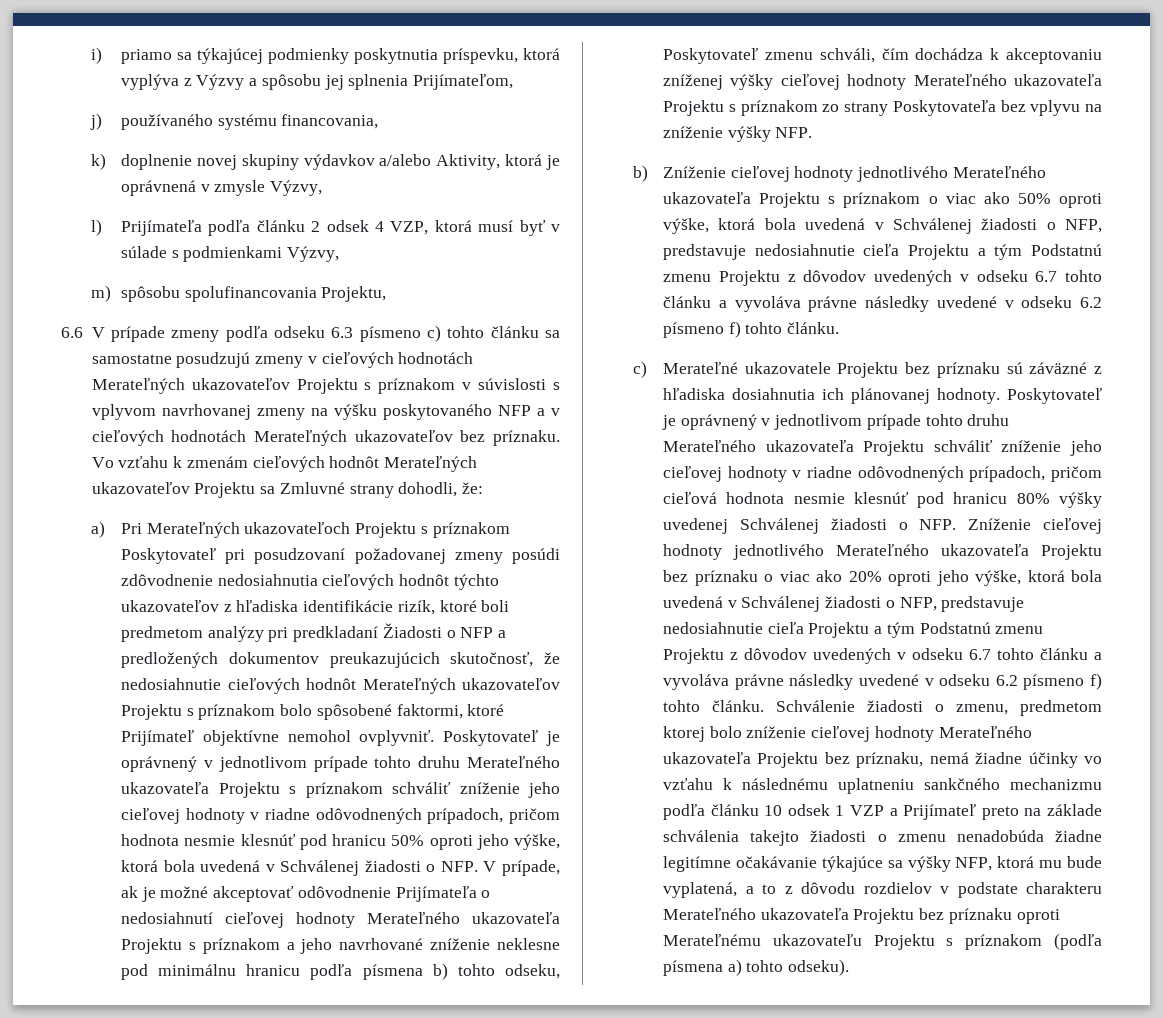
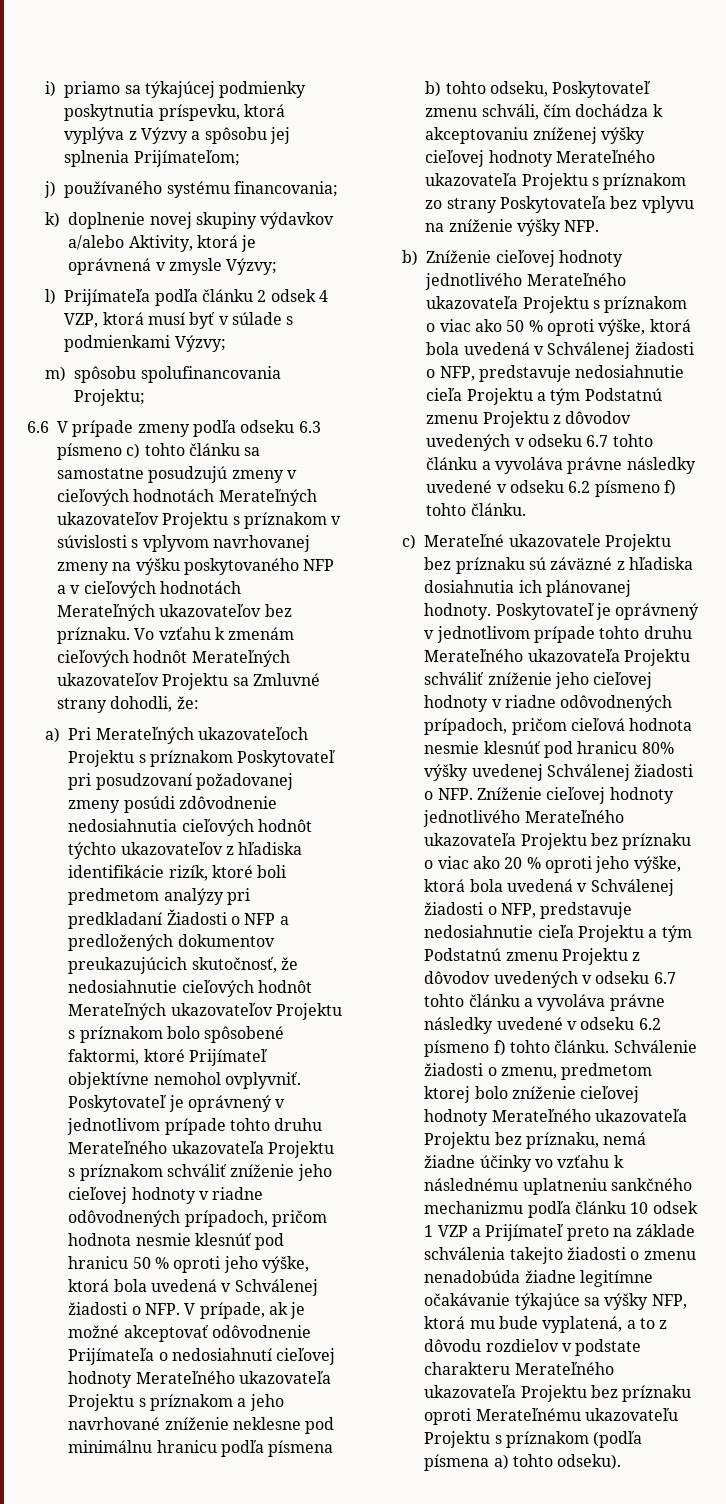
- i) priamo sa týkajúcej podmienky poskytnutia príspevku, ktorá vyplýva z Výzvy a spôsobu jej splnenia Prijímateľom,
+ i) priamo sa týkajúcej podmienky poskytnutia príspevku, ktorá vyplýva z Výzvy a spôsobu jej splnenia Prijímateľom;
- j) používaného systému financovania,
+ j) používaného systému financovania;
- k) doplnenie novej skupiny výdavkov a/alebo Aktivity, ktorá je oprávnená v zmysle Výzvy,
+ k) doplnenie novej skupiny výdavkov a/alebo Aktivity, ktorá je oprávnená v zmysle Výzvy;
- l) Prijímateľa podľa článku 2 odsek 4 VZP, ktorá musí byť v súlade s podmienkami Výzvy,
+ l) Prijímateľa podľa článku 2 odsek 4 VZP, ktorá musí byť v súlade s podmienkami Výzvy;
- m) spôsobu spolufinancovania Projektu,
+ m) spôsobu spolufinancovania Projektu;
- Poskytovateľ je oprávnený v jednotlivom prípade tohto druhu Merateľného ukazovateľa Projektu s príznakom schváliť zníženie jeho cieľovej hodnoty v riadne odôvodnených prípadoch, pričom hodnota nesmie klesnúť pod hranicu 50% oproti jeho výške, ktorá bola uvedená v Schválenej žiadosti o NFP. V prípade, ak je možné akceptovať odôvodnenie Prijímateľa o nedosiahnutí cieľovej hodnoty Merateľného ukazovateľa Projektu s príznakom a jeho navrhované zníženie neklesne pod minimálnu hranicu podľa písmena b) tohto odseku, Poskytovateľ zmenu schváli, čím dochádza k akceptovaniu zníženej výšky cieľovej hodnoty Merateľného ukazovateľa Projektu s príznakom zo strany Poskytovateľa bez vplyvu na zníženie výšky NFP.
+ Poskytovateľ je oprávnený v jednotlivom prípade tohto druhu Merateľného ukazovateľa Projektu s príznakom schváliť zníženie jeho cieľovej hodnoty v riadne odôvodnených prípadoch, pričom hodnota nesmie klesnúť pod hranicu 50 % oproti jeho výške, ktorá bola uvedená v Schválenej žiadosti o NFP. V prípade, ak je možné akceptovať odôvodnenie Prijímateľa o nedosiahnutí cieľovej hodnoty Merateľného ukazovateľa Projektu s príznakom a jeho navrhované zníženie neklesne pod minimálnu hranicu podľa písmena b) tohto odseku, Poskytovateľ zmenu schváli, čím dochádza k akceptovaniu zníženej výšky cieľovej hodnoty Merateľného ukazovateľa Projektu s príznakom zo strany Poskytovateľa bez vplyvu na zníženie výšky NFP.
- b) Zníženie cieľovej hodnoty jednotlivého Merateľného ukazovateľa Projektu s príznakom o viac ako 50% oproti výške, ktorá bola uvedená v Schválenej žiadosti o NFP, predstavuje nedosiahnutie cieľa Projektu a tým Podstatnú zmenu Projektu z dôvodov uvedených v odseku 6.7 tohto článku a vyvoláva právne následky uvedené v odseku 6.2 písmeno f) tohto článku.
+ b) Zníženie cieľovej hodnoty jednotlivého Merateľného ukazovateľa Projektu s príznakom o viac ako 50 % oproti výške, ktorá bola uvedená v Schválenej žiadosti o NFP, predstavuje nedosiahnutie cieľa Projektu a tým Podstatnú zmenu Projektu z dôvodov uvedených v odseku 6.7 tohto článku a vyvoláva právne následky uvedené v odseku 6.2 písmeno f) tohto článku.
- Poskytovateľ je oprávnený v jednotlivom prípade tohto druhu Merateľného ukazovateľa Projektu schváliť zníženie jeho cieľovej hodnoty v riadne odôvodnených prípadoch, pričom cieľová hodnota nesmie klesnúť pod hranicu 80% výšky uvedenej Schválenej žiadosti o NFP. Zníženie cieľovej hodnoty jednotlivého Merateľného ukazovateľa Projektu bez príznaku o viac ako 20% oproti jeho výške, ktorá bola uvedená v Schválenej žiadosti o NFP, predstavuje nedosiahnutie cieľa Projektu a tým Podstatnú zmenu Projektu z dôvodov uvedených v odseku 6.7 tohto článku a vyvoláva právne následky uvedené v odseku 6.2 písmeno f) tohto článku.
+ Poskytovateľ je oprávnený v jednotlivom prípade tohto druhu Merateľného ukazovateľa Projektu schváliť zníženie jeho cieľovej hodnoty v riadne odôvodnených prípadoch, pričom cieľová hodnota nesmie klesnúť pod hranicu 80% výšky uvedenej Schválenej žiadosti o NFP. Zníženie cieľovej hodnoty jednotlivého Merateľného ukazovateľa Projektu bez príznaku o viac ako 20 % oproti jeho výške, ktorá bola uvedená v Schválenej žiadosti o NFP, predstavuje nedosiahnutie cieľa Projektu a tým Podstatnú zmenu Projektu z dôvodov uvedených v odseku 6.7 tohto článku a vyvoláva právne následky uvedené v odseku 6.2 písmeno f) tohto článku.

